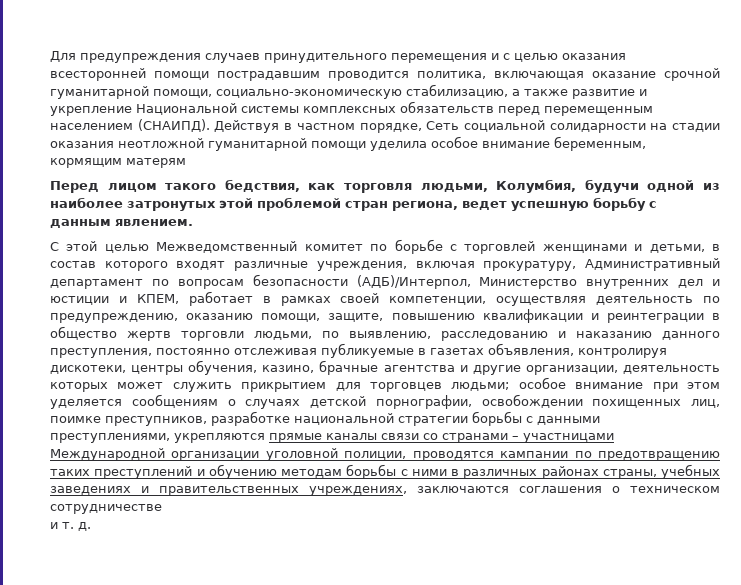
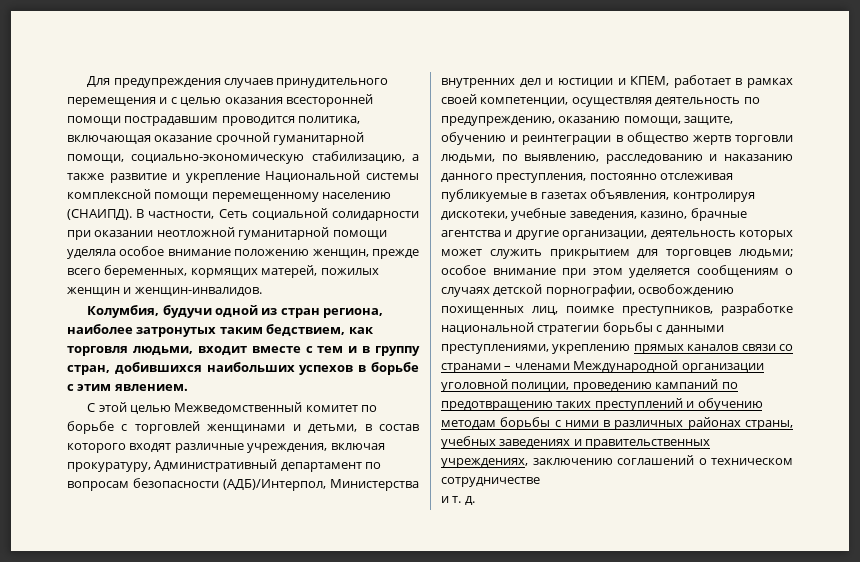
- Для предупреждения случаев принудительного перемещения и с целью оказания всесторонней помощи пострадавшим проводится политика, включающая оказание срочной гуманитарной помощи, социально-экономическую стабилизацию, а также развитие и укрепление Национальной системы комплексных обязательств перед перемещенным населением (СНАИПД). Действуя в частном порядке, Сеть социальной солидарности на стадии оказания неотложной гуманитарной помощи уделила особое внимание беременным, кормящим матерям
- Перед лицом такого бедствия, как торговля людьми, Колумбия, будучи одной из наиболее затронутых этой проблемой стран региона, ведет успешную борьбу с данным явлением.
+ Для предупреждения случаев принудительного перемещения и с целью оказания всесторонней помощи пострадавшим проводится политика, включающая оказание срочной гуманитарной помощи, социально-экономическую стабилизацию, а также развитие и укрепление Национальной системы комплексной помощи перемещенному населению (СНАИПД). В частности, Сеть социальной солидарности при оказании неотложной гуманитарной помощи уделяла особое внимание положению женщин, прежде всего беременных, кормящих матерей, пожилых женщин и женщин-инвалидов.
+ Колумбия, будучи одной из стран региона, наиболее затронутых таким бедствием, как торговля людьми, входит вместе с тем и в группу стран, добившихся наибольших успехов в борьбе с этим явлением.
- С этой целью Межведомственный комитет по борьбе с торговлей женщинами и детьми, в состав которого входят различные учреждения, включая прокуратуру, Административный департамент по вопросам безопасности (АДБ)/Интерпол, Министерство внутренних дел и юстиции и КПЕМ, работает в рамках своей компетенции, осуществляя деятельность по предупреждению, оказанию помощи, защите, повышению квалификации и реинтеграции в общество жертв торговли людьми, по выявлению, расследованию и наказанию данного преступления, постоянно отслеживая публикуемые в газетах объявления, контролируя дискотеки, центры обучения, казино, брачные агентства и другие организации, деятельность которых может служить прикрытием для торговцев людьми;
+ С этой целью Межведомственный комитет по борьбе с торговлей женщинами и детьми, в состав которого входят различные учреждения, включая прокуратуру, Административный департамент по вопросам безопасности (АДБ)/Интерпол, Министерства внутренних дел и юстиции и КПЕМ, работает в рамках своей компетенции, осуществляя деятельность по предупреждению, оказанию помощи, защите, обучению и реинтеграции в общество жертв торговли людьми, по выявлению, расследованию и наказанию данного преступления, постоянно отслеживая публикуемые в газетах объявления, контролируя дискотеки, учебные заведения, казино, брачные агентства и другие организации, деятельность которых может служить прикрытием для торговцев людьми;
- особое внимание при этом уделяется сообщениям о случаях детской порнографии, освобождении похищенных лиц, поимке преступников, разработке национальной стратегии борьбы с данными преступлениями, укрепляются прямые каналы связи со странами – участницами Международной организации уголовной полиции, проводятся кампании по предотвращению таких преступлений и обучению методам борьбы с ними в различных районах страны, учебных заведениях и правительственных учреждениях, заключаются соглашения о техническом сотрудничестве
+ особое внимание при этом уделяется сообщениям о случаях детской порнографии, освобождению похищенных лиц, поимке преступников, разработке национальной стратегии борьбы с данными преступлениями, укреплению прямых каналов связи со странами – членами Международной организации уголовной полиции, проведению кампаний по предотвращению таких преступлений и обучению методам борьбы с ними в различных районах страны, учебных заведениях и правительственных учреждениях, заключению соглашений о техническом сотрудничестве

